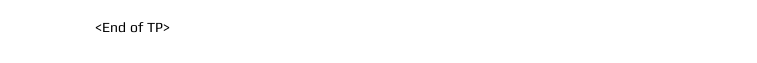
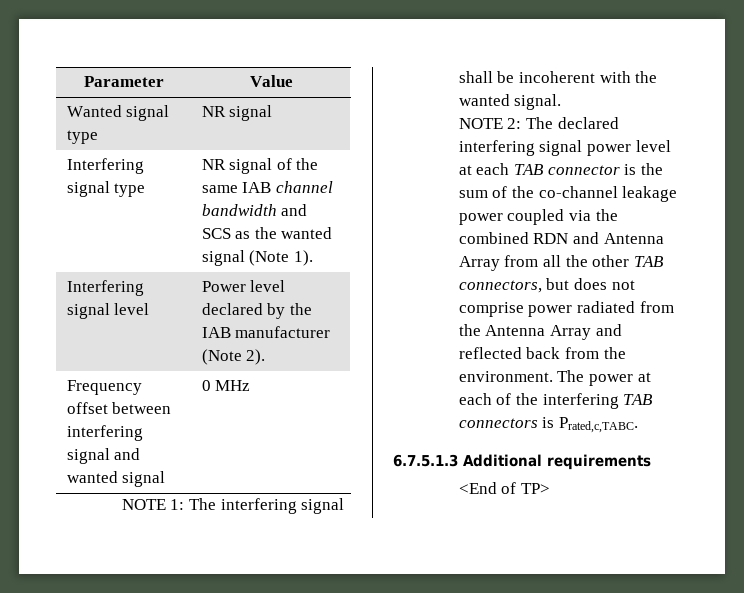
+ Parameter | Value
+ Wanted signal type | NR signal
+ Interfering signal type | NR signal of the same IAB channel bandwidth and SCS as the wanted signal (Note 1).
+ Interfering signal level | Power level declared by the IAB manufacturer (Note 2).
+ Frequency offset between interfering signal and wanted signal | 0 MHz
+ NOTE 1: The interfering signal shall be incoherent with the wanted signal.
+ NOTE 2: The declared interfering signal power level at each TAB connector is the sum of the co-channel leakage power coupled via the combined RDN and Antenna Array from all the other TAB connectors, but does not comprise power radiated from the Antenna Array and reflected back from the environment. The power at each of the interfering TAB connectors is Prated,c,TABC.
+ 6.7.5.1.3 Additional requirements

